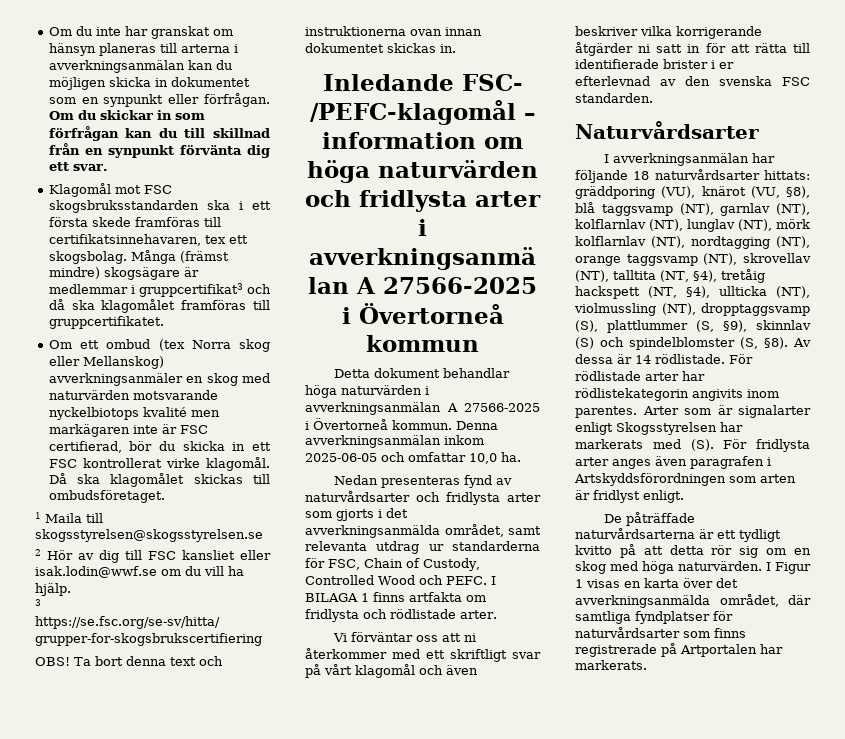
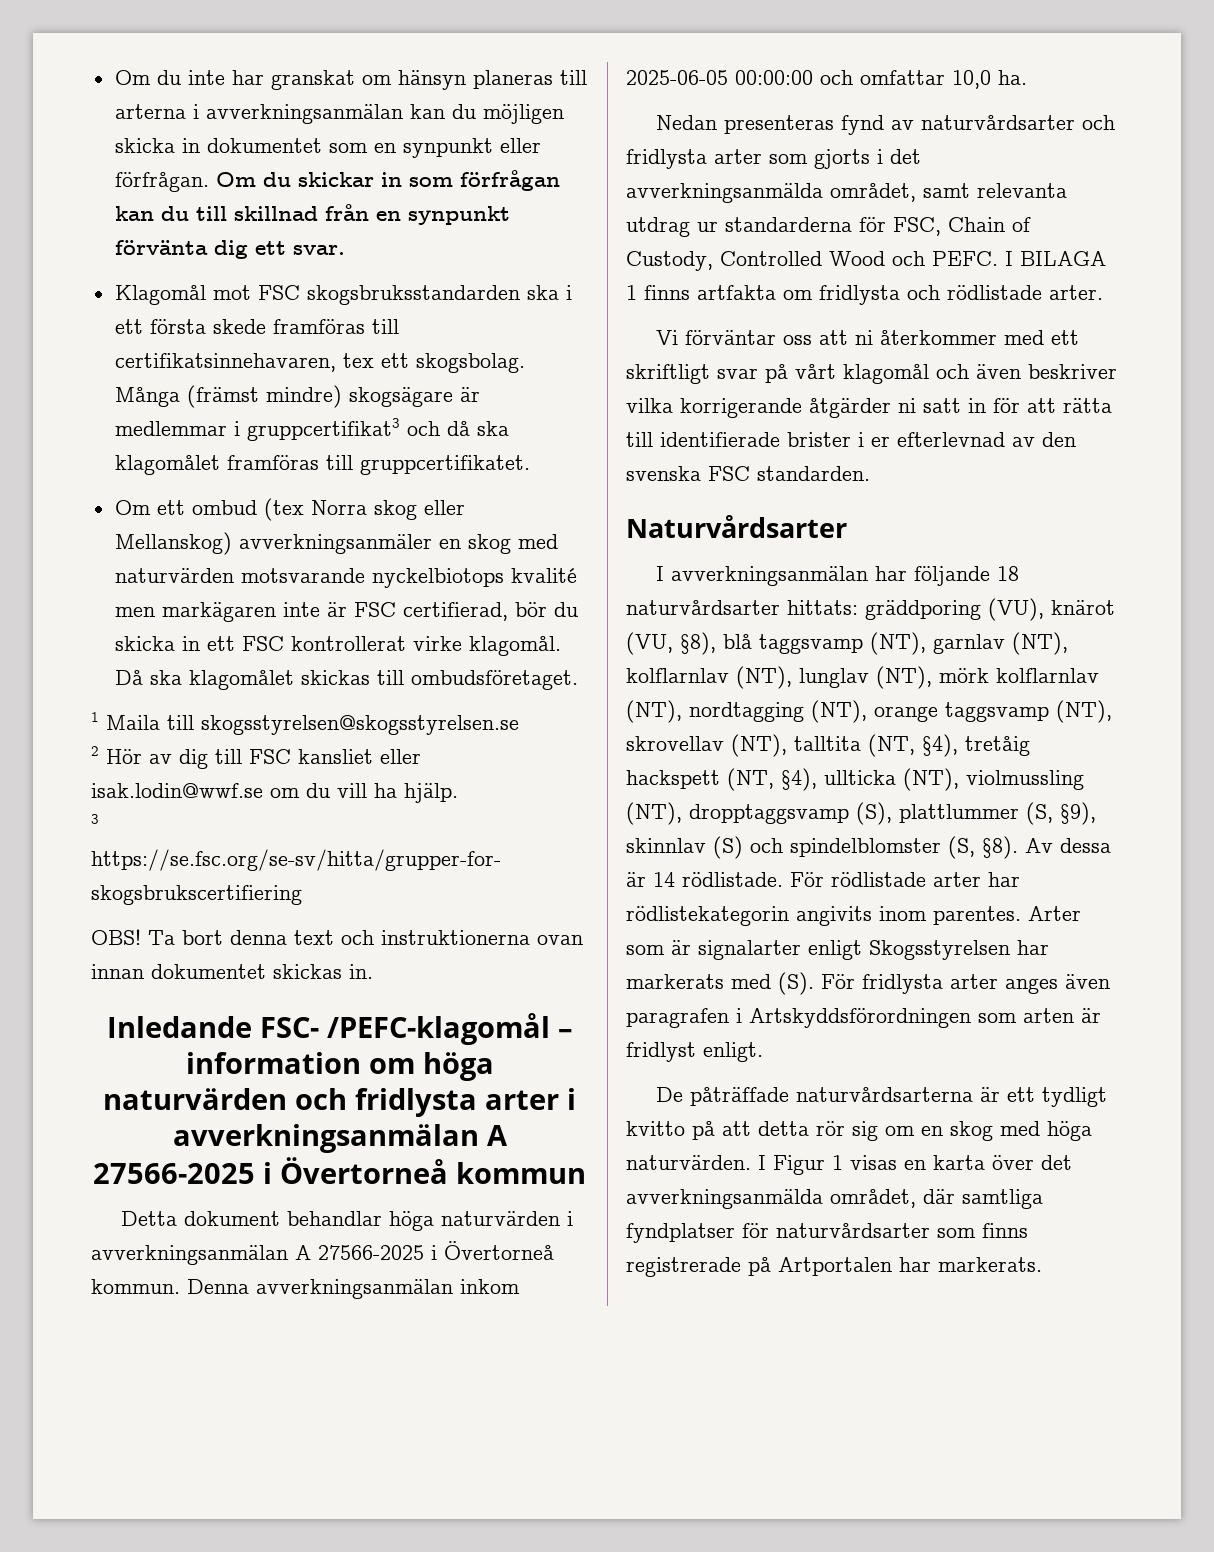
- Denna avverkningsanmälan inkom 2025-06-05 och omfattar 10,0 ha.
+ Denna avverkningsanmälan inkom 2025-06-05 00:00:00 och omfattar 10,0 ha.

